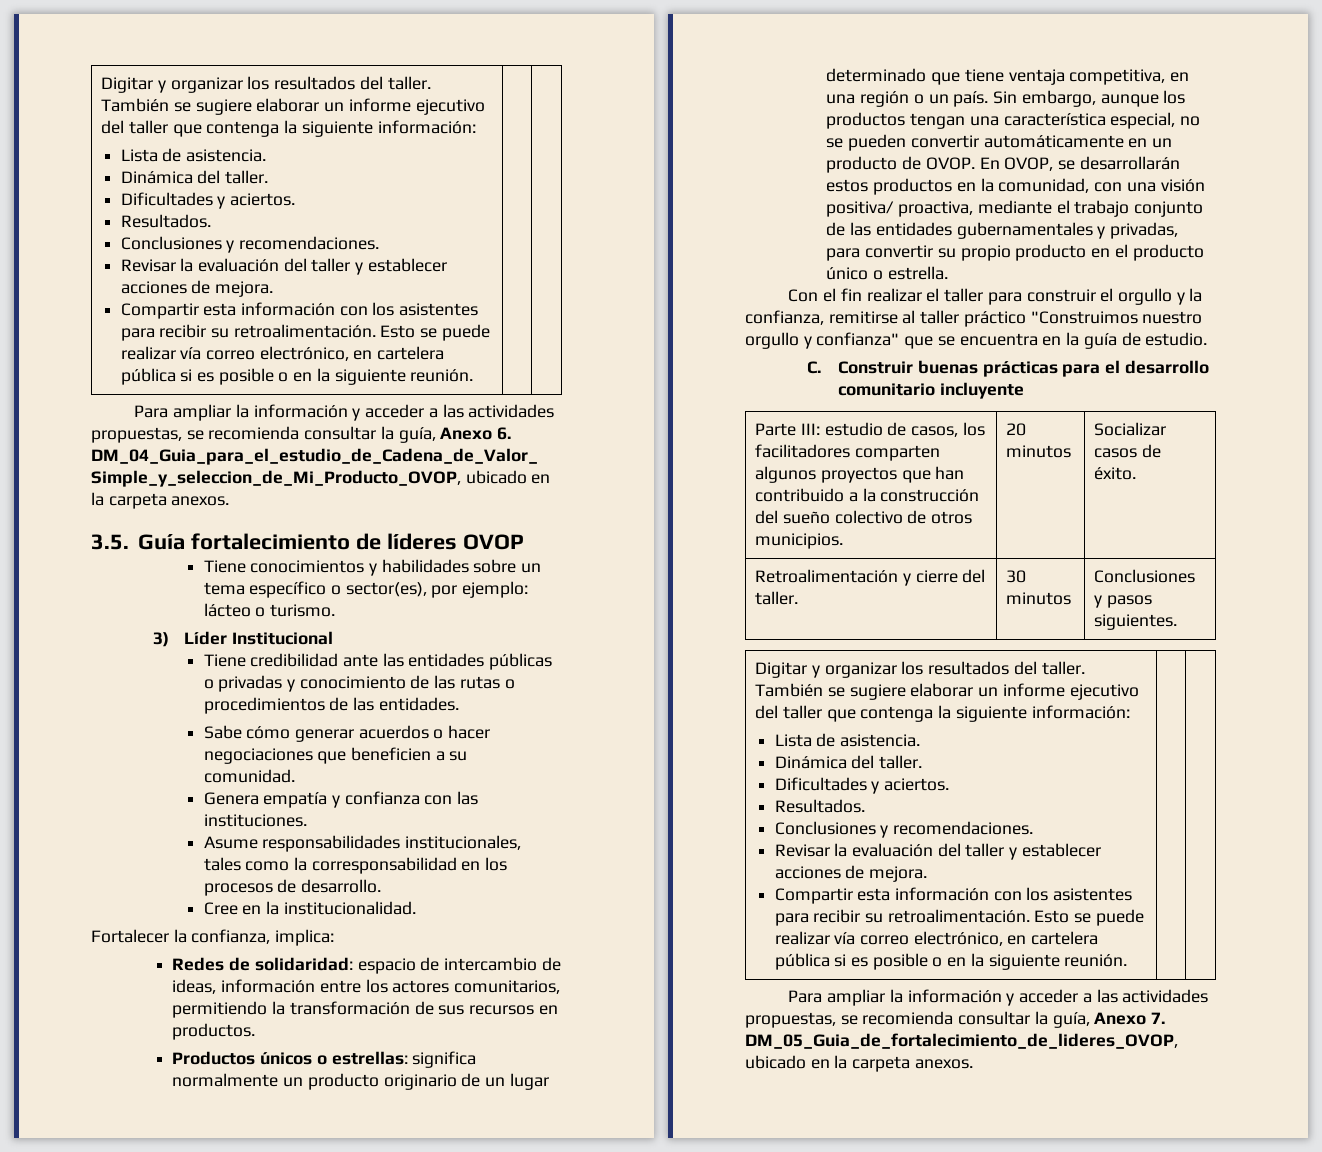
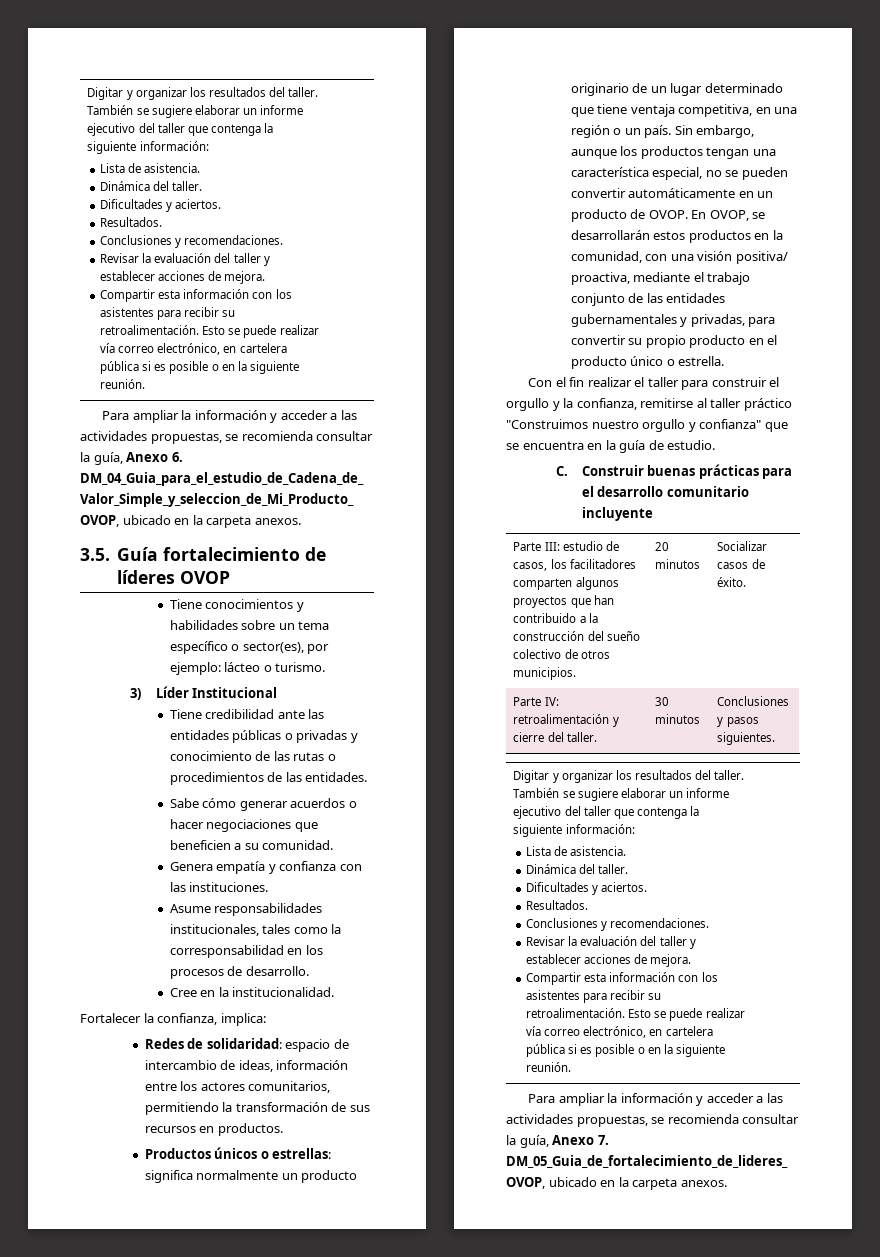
- Retroalimentación y cierre del taller. | 30 minutos | Conclusiones y pasos siguientes.
+ Parte IV: retroalimentación y cierre del taller. | 30 minutos | Conclusiones y pasos siguientes.

